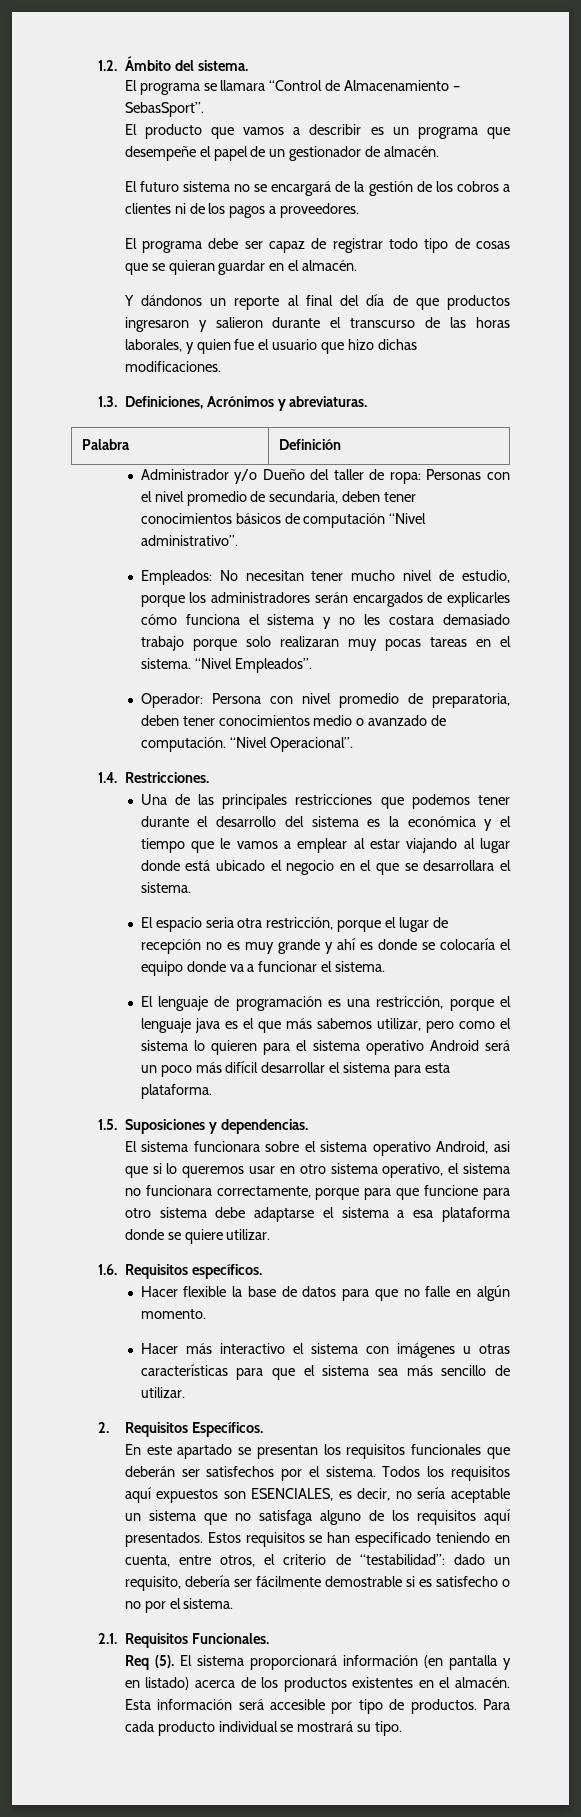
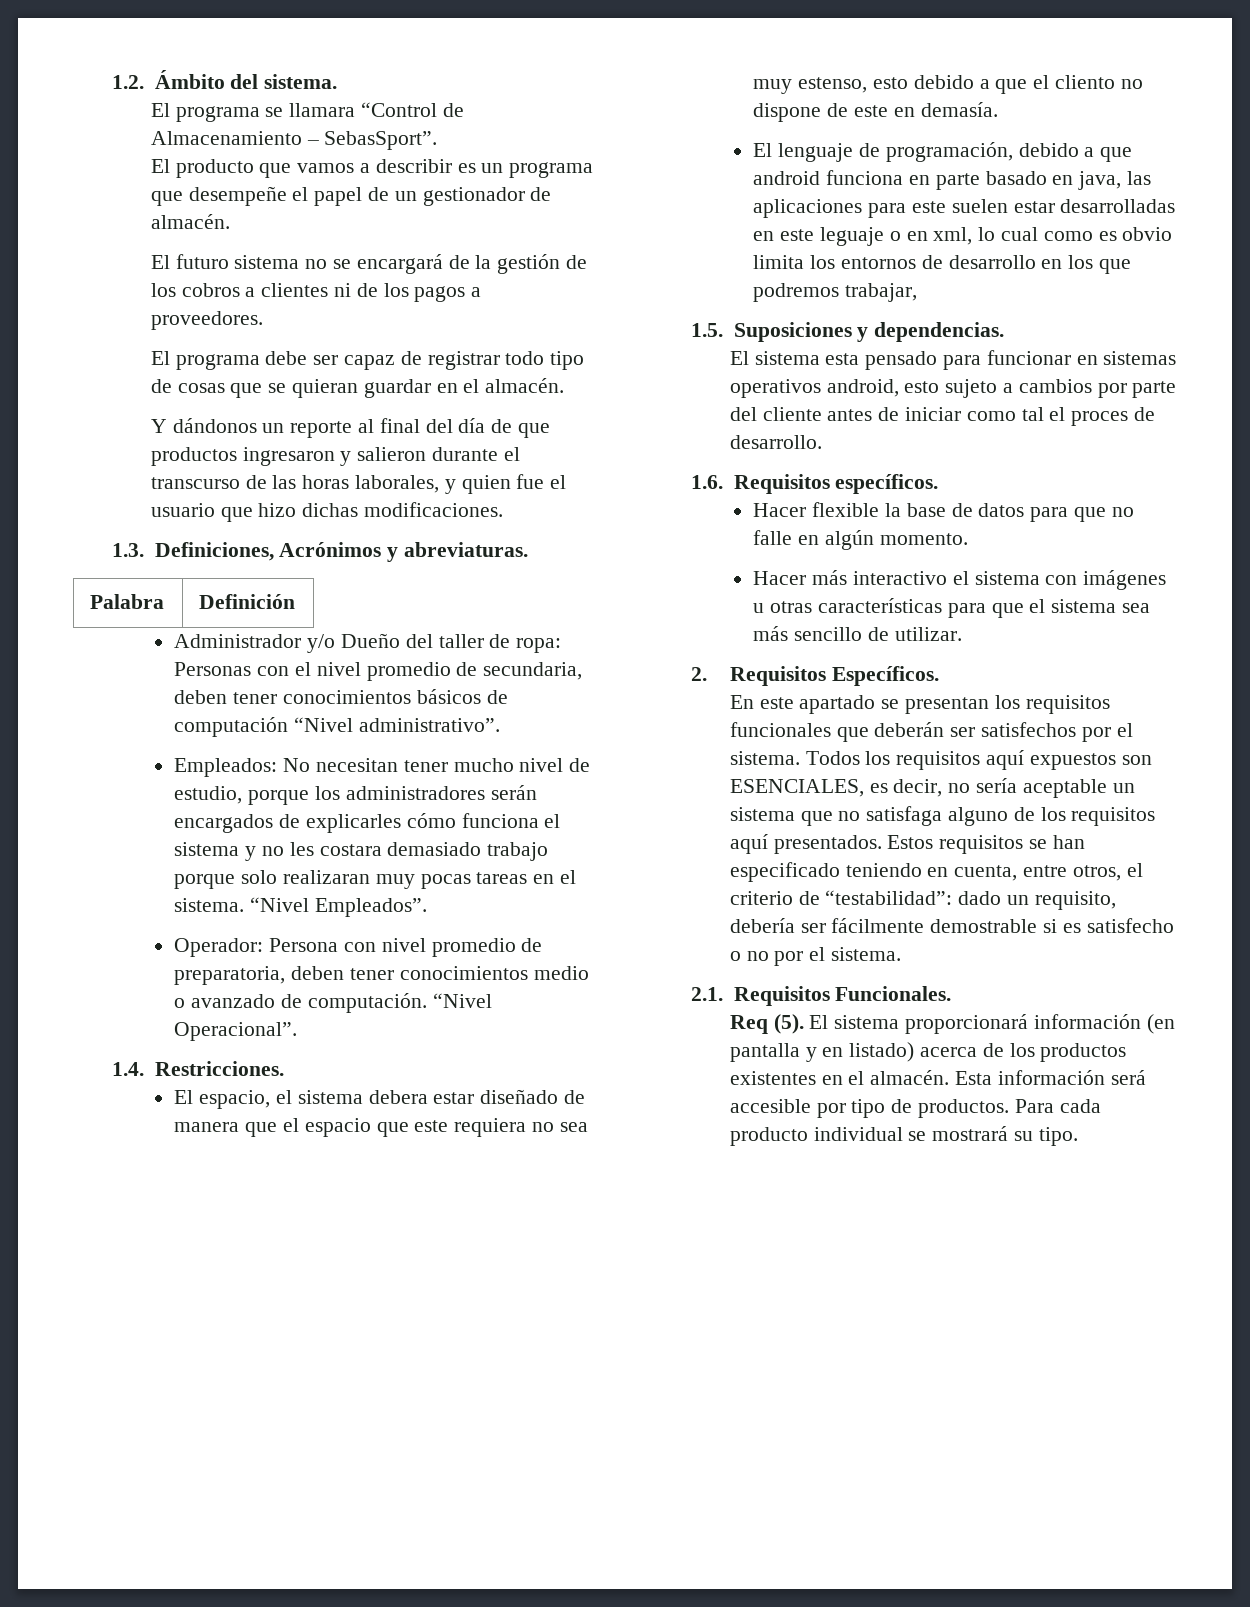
- Una de las principales restricciones que podemos tener durante el desarrollo del sistema es la económica y el tiempo que le vamos a emplear al estar viajando al lugar donde está ubicado el negocio en el que se desarrollara el sistema.
- El espacio seria otra restricción, porque el lugar de recepción no es muy grande y ahí es donde se colocaría el equipo donde va a funcionar el sistema.
- El lenguaje de programación es una restricción, porque el lenguaje java es el que más sabemos utilizar, pero como el sistema lo quieren para el sistema operativo Android será un poco más difícil desarrollar el sistema para esta plataforma.
+ El espacio, el sistema debera estar diseñado de manera que el espacio que este requiera no sea muy estenso, esto debido a que el cliento no dispone de este en demasía.
+ El lenguaje de programación, debido a que android funciona en parte basado en java, las aplicaciones para este suelen estar desarrolladas en este leguaje o en xml, lo cual como es obvio limita los entornos de desarrollo en los que podremos trabajar,
- El sistema funcionara sobre el sistema operativo Android, asi que si lo queremos usar en otro sistema operativo, el sistema no funcionara correctamente, porque para que funcione para otro sistema debe adaptarse el sistema a esa plataforma donde se quiere utilizar.
+ El sistema esta pensado para funcionar en sistemas operativos android, esto sujeto a cambios por parte del cliente antes de iniciar como tal el proces de desarrollo.

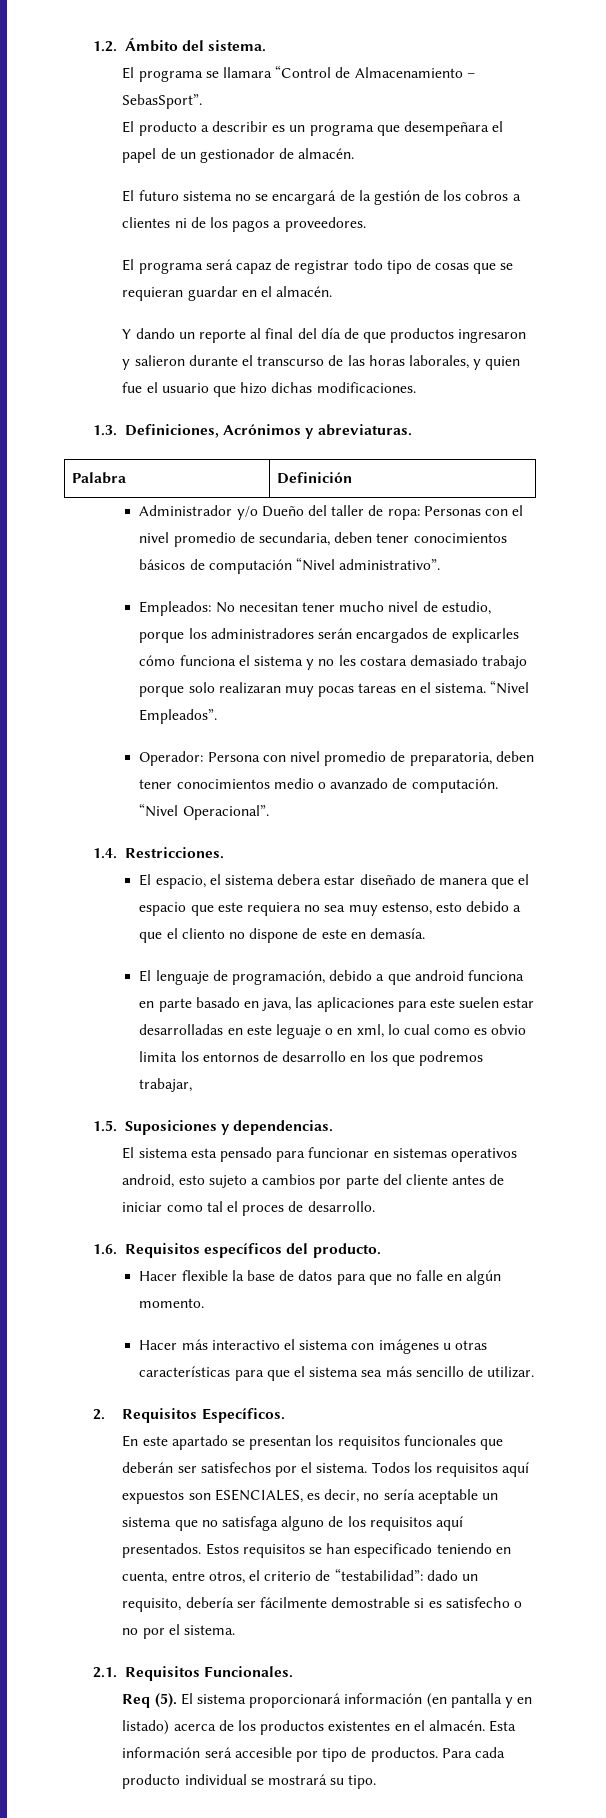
- El producto que vamos a describir es un programa que desempeñe el papel de un gestionador de almacén.
+ El producto a describir es un programa que desempeñara el papel de un gestionador de almacén.
- El programa debe ser capaz de registrar todo tipo de cosas que se quieran guardar en el almacén.
+ El programa será capaz de registrar todo tipo de cosas que se requieran guardar en el almacén.
- Y dándonos un reporte al final del día de que productos ingresaron y salieron durante el transcurso de las horas laborales, y quien fue el usuario que hizo dichas modificaciones.
+ Y dando un reporte al final del día de que productos ingresaron y salieron durante el transcurso de las horas laborales, y quien fue el usuario que hizo dichas modificaciones.
- 1.6. Requisitos específicos.
+ 1.6. Requisitos específicos del producto.

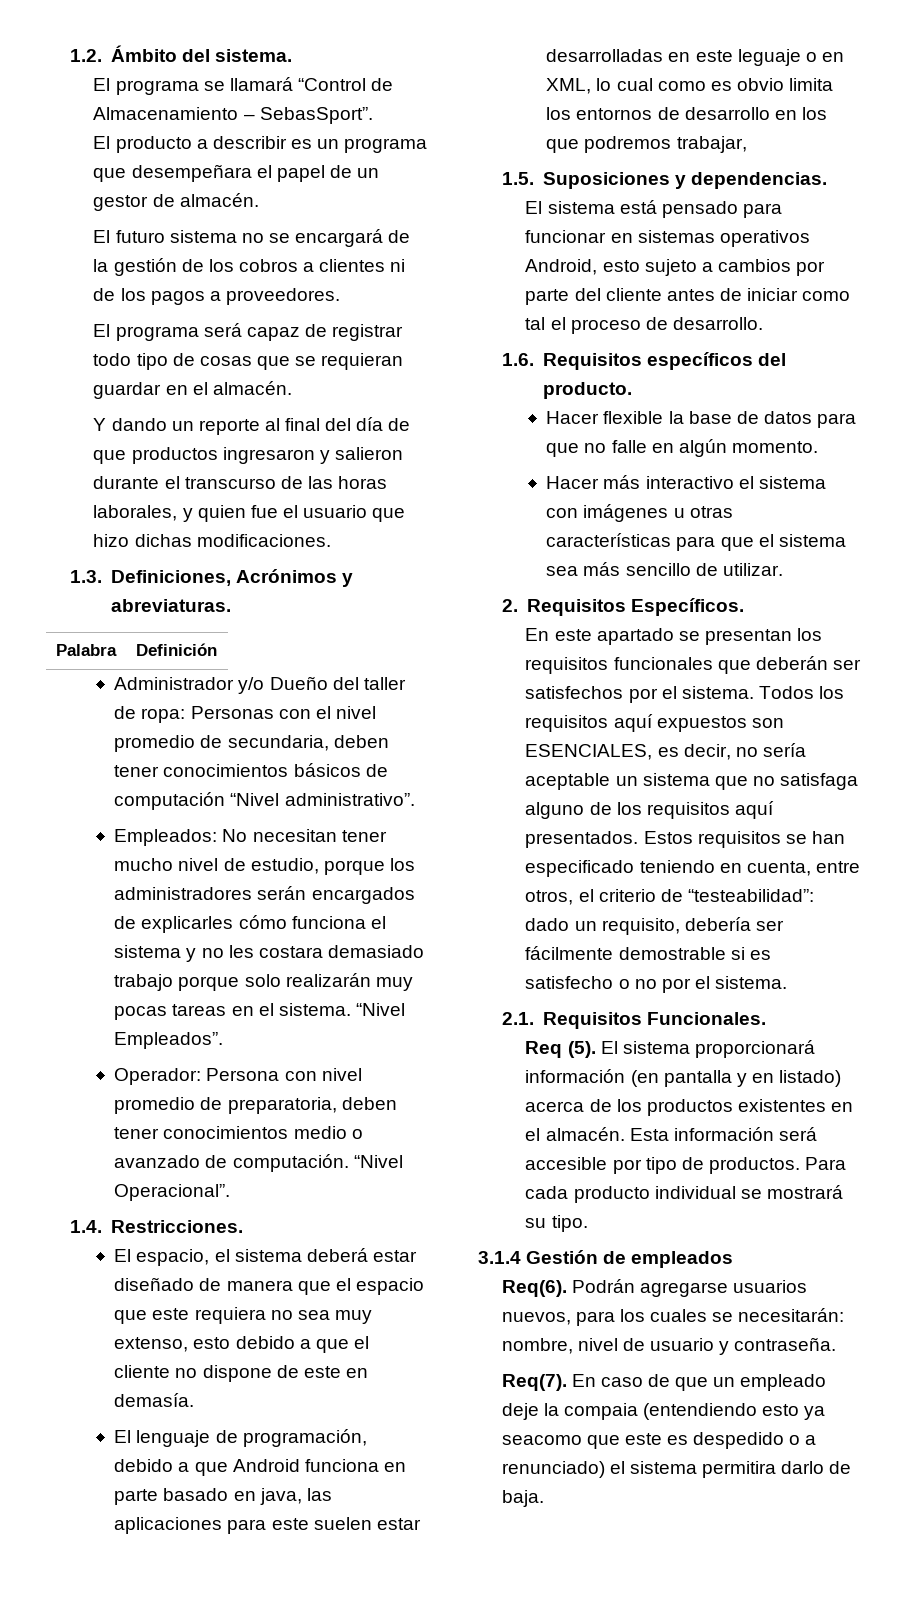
- El programa se llamara “Control de Almacenamiento – SebasSport”.
+ El programa se llamará “Control de Almacenamiento – SebasSport”.
- El producto a describir es un programa que desempeñara el papel de un gestionador de almacén.
+ El producto a describir es un programa que desempeñara el papel de un gestor de almacén.
- Empleados: No necesitan tener mucho nivel de estudio, porque los administradores serán encargados de explicarles cómo funciona el sistema y no les costara demasiado trabajo porque solo realizaran muy pocas tareas en el sistema.
+ Empleados: No necesitan tener mucho nivel de estudio, porque los administradores serán encargados de explicarles cómo funciona el sistema y no les costara demasiado trabajo porque solo realizarán muy pocas tareas en el sistema.
- El espacio, el sistema debera estar diseñado de manera que el espacio que este requiera no sea muy estenso, esto debido a que el cliento no dispone de este en demasía.
+ El espacio, el sistema deberá estar diseñado de manera que el espacio que este requiera no sea muy extenso, esto debido a que el cliente no dispone de este en demasía.
- El lenguaje de programación, debido a que android funciona en parte basado en java, las aplicaciones para este suelen estar desarrolladas en este leguaje o en xml, lo cual como es obvio limita los entornos de desarrollo en los que podremos trabajar,
+ El lenguaje de programación, debido a que Android funciona en parte basado en java, las aplicaciones para este suelen estar desarrolladas en este leguaje o en XML, lo cual como es obvio limita los entornos de desarrollo en los que podremos trabajar,
- El sistema esta pensado para funcionar en sistemas operativos android, esto sujeto a cambios por parte del cliente antes de iniciar como tal el proces de desarrollo.
+ El sistema está pensado para funcionar en sistemas operativos Android, esto sujeto a cambios por parte del cliente antes de iniciar como tal el proceso de desarrollo.
- Estos requisitos se han especificado teniendo en cuenta, entre otros, el criterio de “testabilidad”: dado un requisito, debería ser fácilmente demostrable si es satisfecho o no por el sistema.
+ Estos requisitos se han especificado teniendo en cuenta, entre otros, el criterio de “testeabilidad”: dado un requisito, debería ser fácilmente demostrable si es satisfecho o no por el sistema.
+ 3.1.4 Gestión de empleados
+ Req(6). Podrán agregarse usuarios nuevos, para los cuales se necesitarán: nombre, nivel de usuario y contraseña.
+ Req(7). En caso de que un empleado deje la compaia (entendiendo esto ya seacomo que este es despedido o a renunciado) el sistema permitira darlo de baja.

